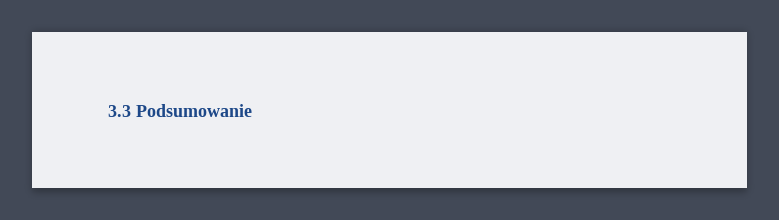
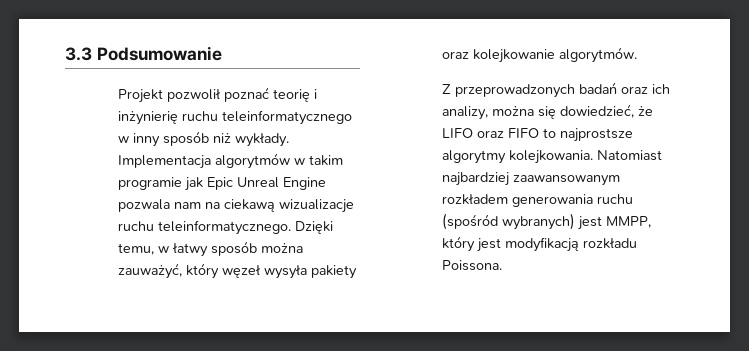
+ Projekt pozwolił poznać teorię i inżynierię ruchu teleinformatycznego w inny sposób niż wykłady. Implementacja algorytmów w takim programie jak Epic Unreal Engine pozwala nam na ciekawą wizualizacje ruchu teleinformatycznego. Dzięki temu, w łatwy sposób można zauważyć, który węzeł wysyła pakiety oraz kolejkowanie algorytmów.
+ Z przeprowadzonych badań oraz ich analizy, można się dowiedzieć, że LIFO oraz FIFO to najprostsze algorytmy kolejkowania. Natomiast najbardziej zaawansowanym rozkładem generowania ruchu (spośród wybranych) jest MMPP, który jest modyfikacją rozkładu Poissona.

